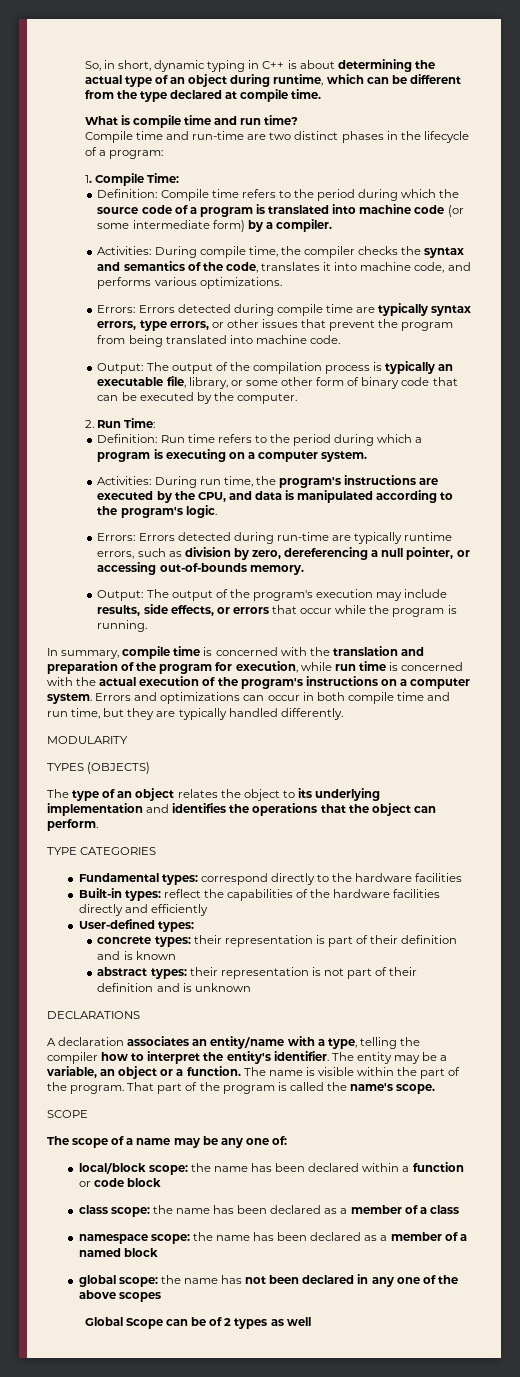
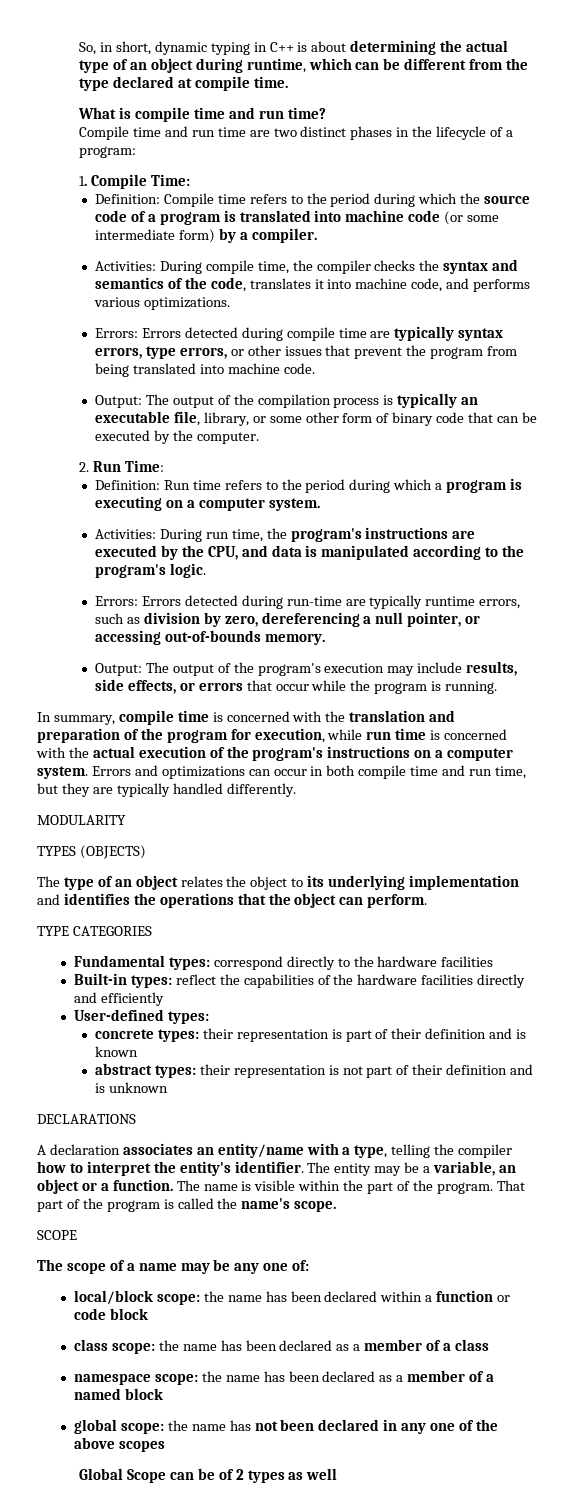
- Compile time and run-time are two distinct phases in the lifecycle of a program:
+ Compile time and run time are two distinct phases in the lifecycle of a program:

